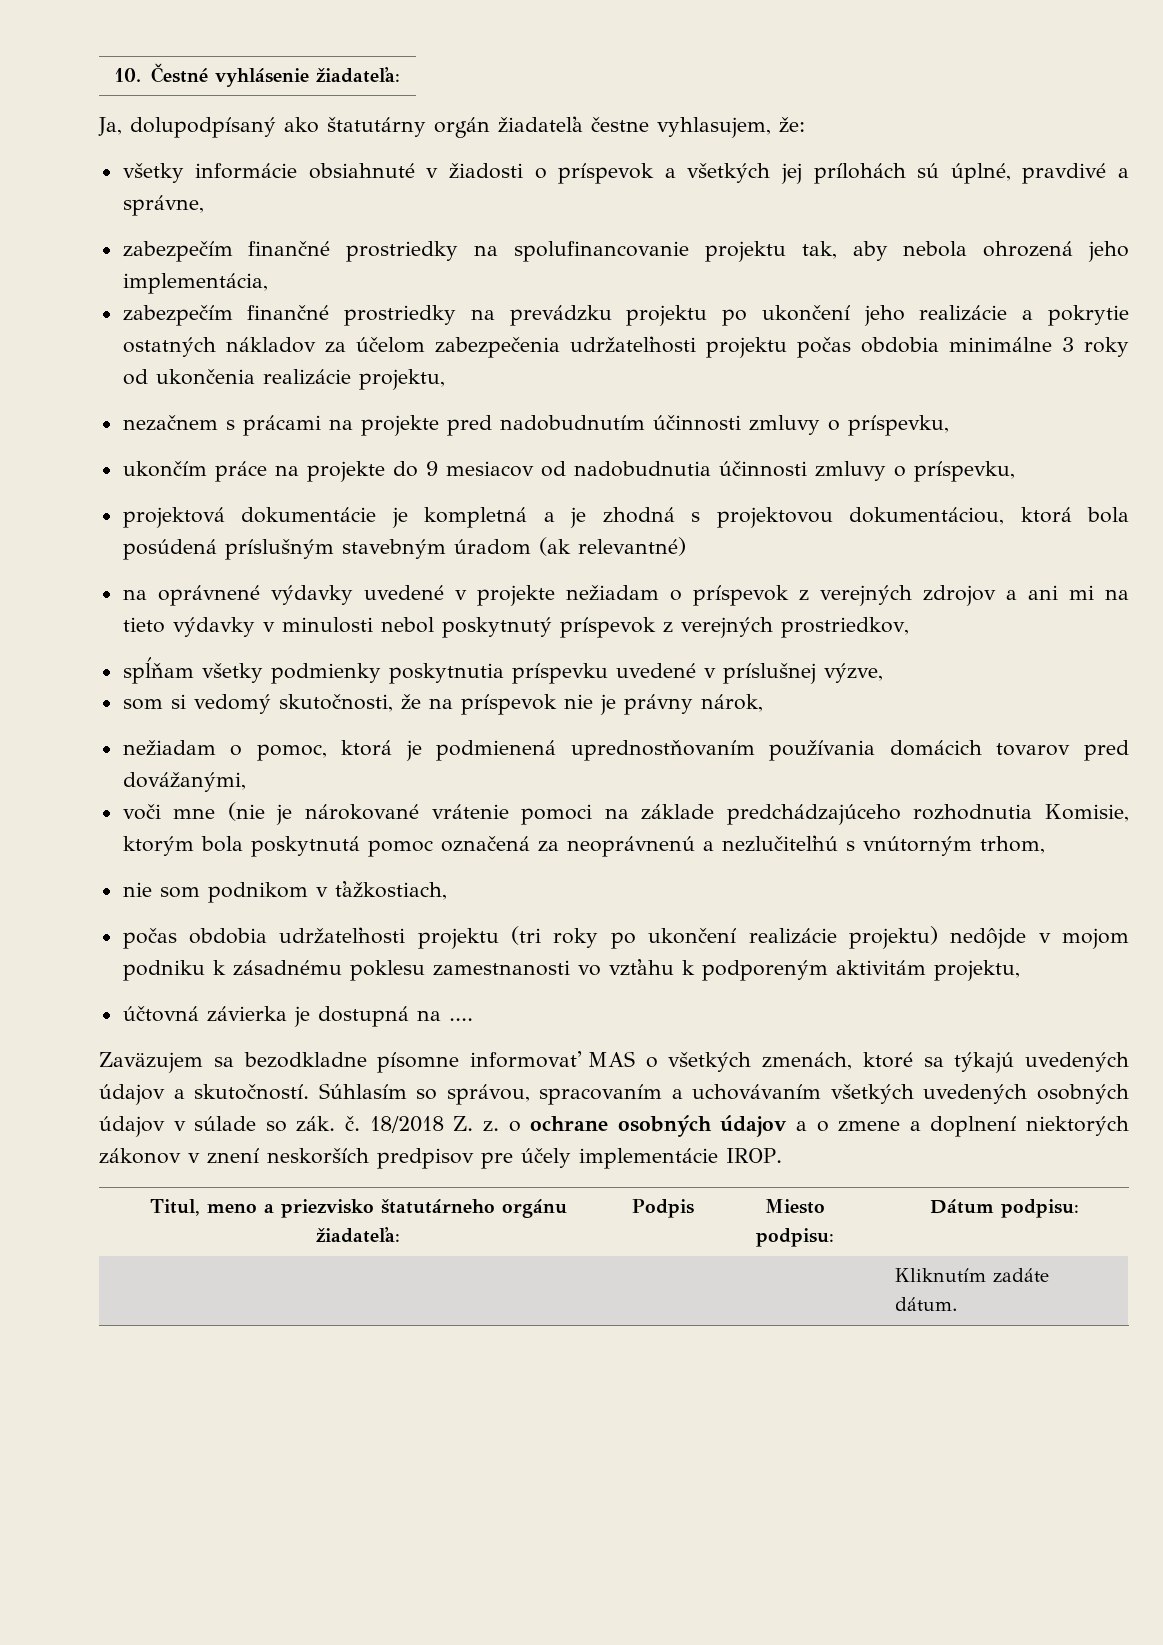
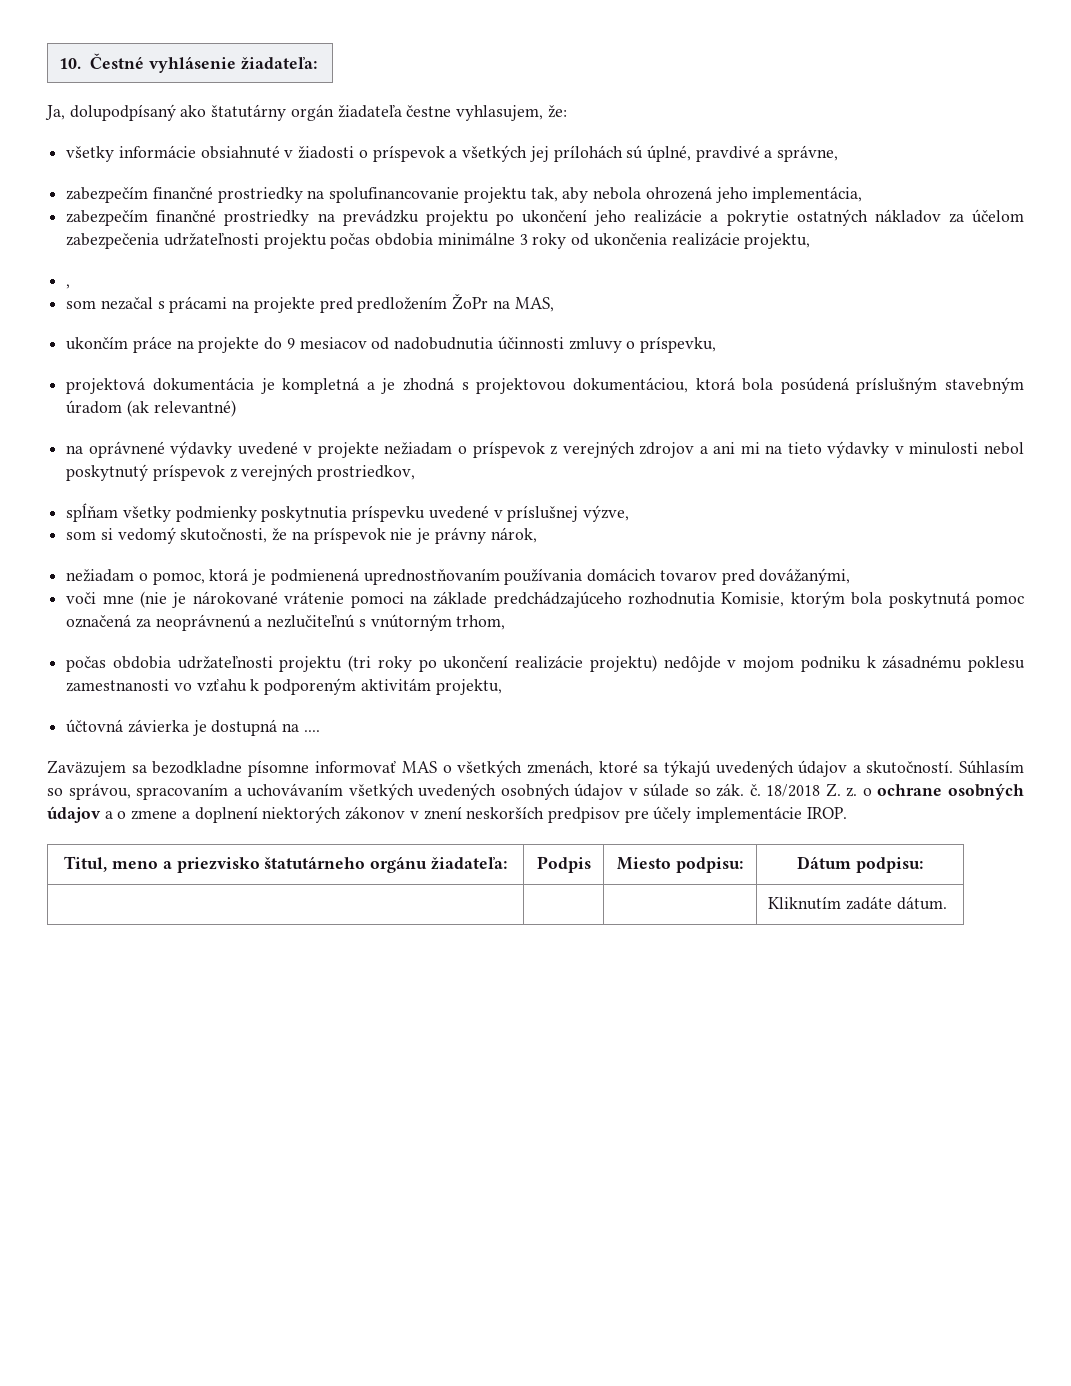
- nezačnem s prácami na projekte pred nadobudnutím účinnosti zmluvy o príspevku,
+ ,
+ som nezačal s prácami na projekte pred predložením ŽoPr na MAS,
- projektová dokumentácie je kompletná a je zhodná s projektovou dokumentáciou, ktorá bola posúdená príslušným stavebným úradom (ak relevantné)
+ projektová dokumentácia je kompletná a je zhodná s projektovou dokumentáciou, ktorá bola posúdená príslušným stavebným úradom (ak relevantné)
- nie som podnikom v ťažkostiach,

